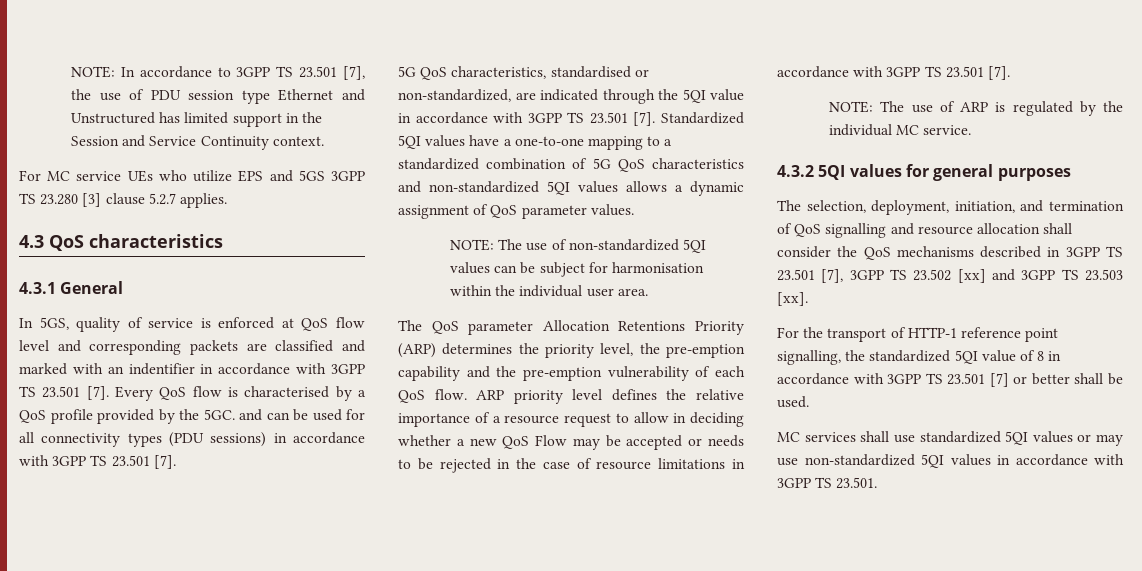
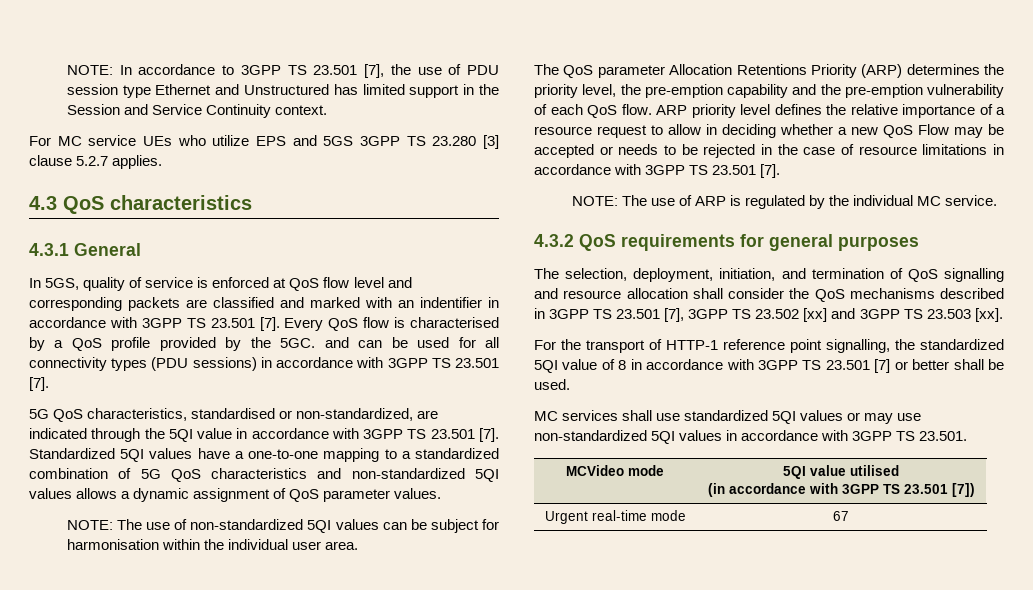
- 4.3.2 5QI values for general purposes
+ 4.3.2 QoS requirements for general purposes
+ MCVideo mode | 5QI value utilised
+ (in accordance with 3GPP TS 23.501 [7])
+ Urgent real-time mode | 67

